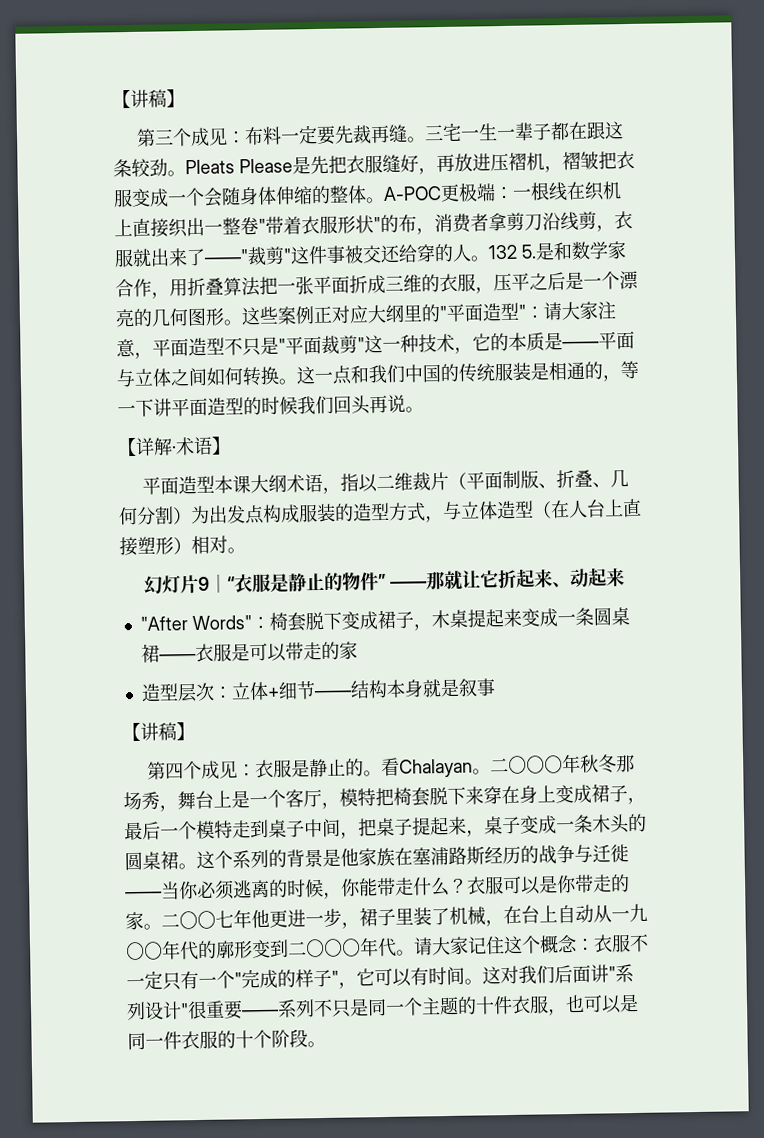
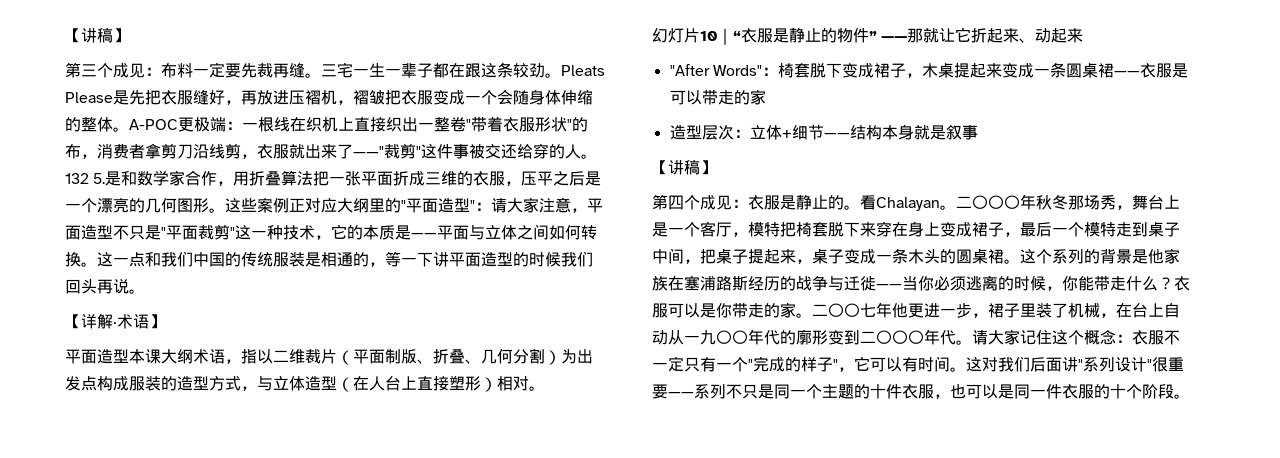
- 幻灯片9｜“衣服是静止的物件” ——那就让它折起来、动起来
+ 幻灯片10｜“衣服是静止的物件” ——那就让它折起来、动起来

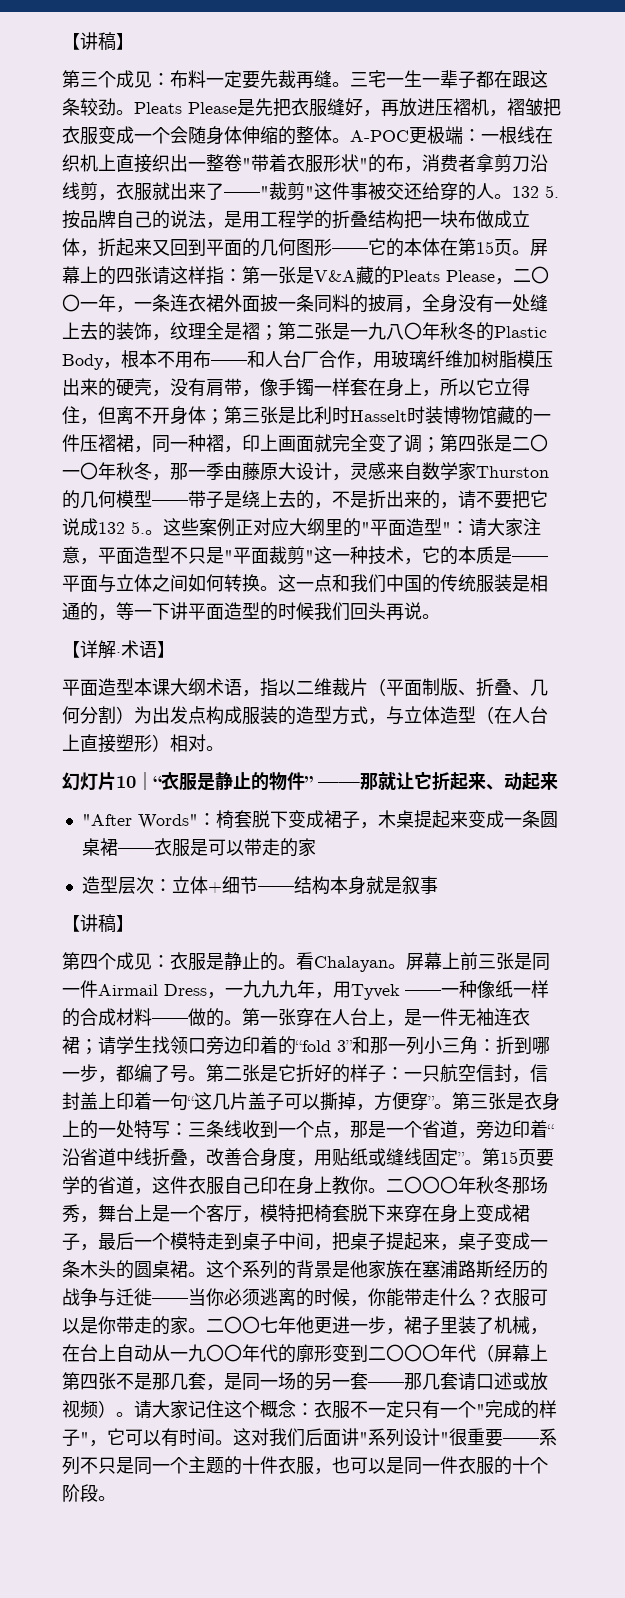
- 132 5.是和数学家合作，用折叠算法把一张平面折成三维的衣服，压平之后是一个漂亮的几何图形。
+ 132 5.按品牌自己的说法，是用工程学的折叠结构把一块布做成立体，折起来又回到平面的几何图形——它的本体在第15页。屏幕上的四张请这样指：第一张是V&A藏的Pleats Please，二〇〇一年，一条连衣裙外面披一条同料的披肩，全身没有一处缝上去的装饰，纹理全是褶；第二张是一九八〇年秋冬的Plastic Body，根本不用布——和人台厂合作，用玻璃纤维加树脂模压出来的硬壳，没有肩带，像手镯一样套在身上，所以它立得住，但离不开身体；第三张是比利时Hasselt时装博物馆藏的一件压褶裙，同一种褶，印上画面就完全变了调；第四张是二〇一〇年秋冬，那一季由藤原大设计，灵感来自数学家Thurston的几何模型——带子是绕上去的，不是折出来的，请不要把它说成132 5.。
+ 屏幕上前三张是同一件Airmail Dress，一九九九年，用Tyvek ——一种像纸一样的合成材料——做的。第一张穿在人台上，是一件无袖连衣裙；请学生找领口旁边印着的“fold 3”和那一列小三角：折到哪一步，都编了号。第二张是它折好的样子：一只航空信封，信封盖上印着一句“这几片盖子可以撕掉，方便穿”。第三张是衣身上的一处特写：三条线收到一个点，那是一个省道，旁边印着“沿省道中线折叠，改善合身度，用贴纸或缝线固定”。第15页要学的省道，这件衣服自己印在身上教你。
- 二〇〇七年他更进一步，裙子里装了机械，在台上自动从一九〇〇年代的廓形变到二〇〇〇年代。
+ 二〇〇七年他更进一步，裙子里装了机械，在台上自动从一九〇〇年代的廓形变到二〇〇〇年代（屏幕上第四张不是那几套，是同一场的另一套——那几套请口述或放视频）。

